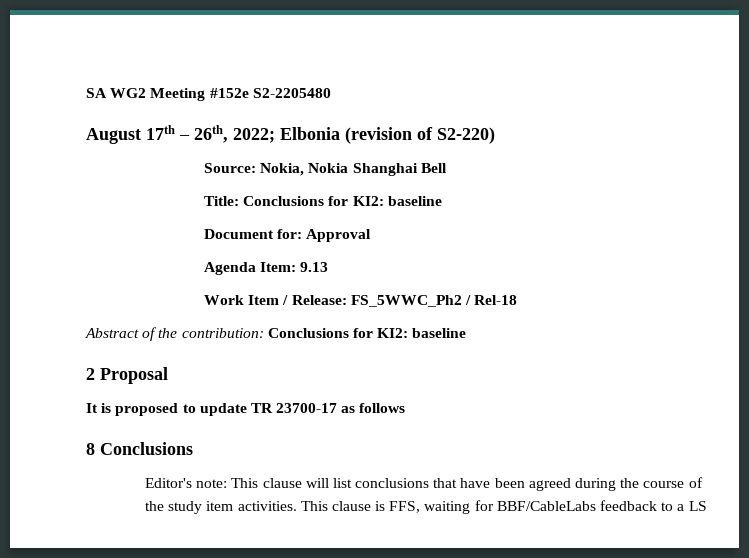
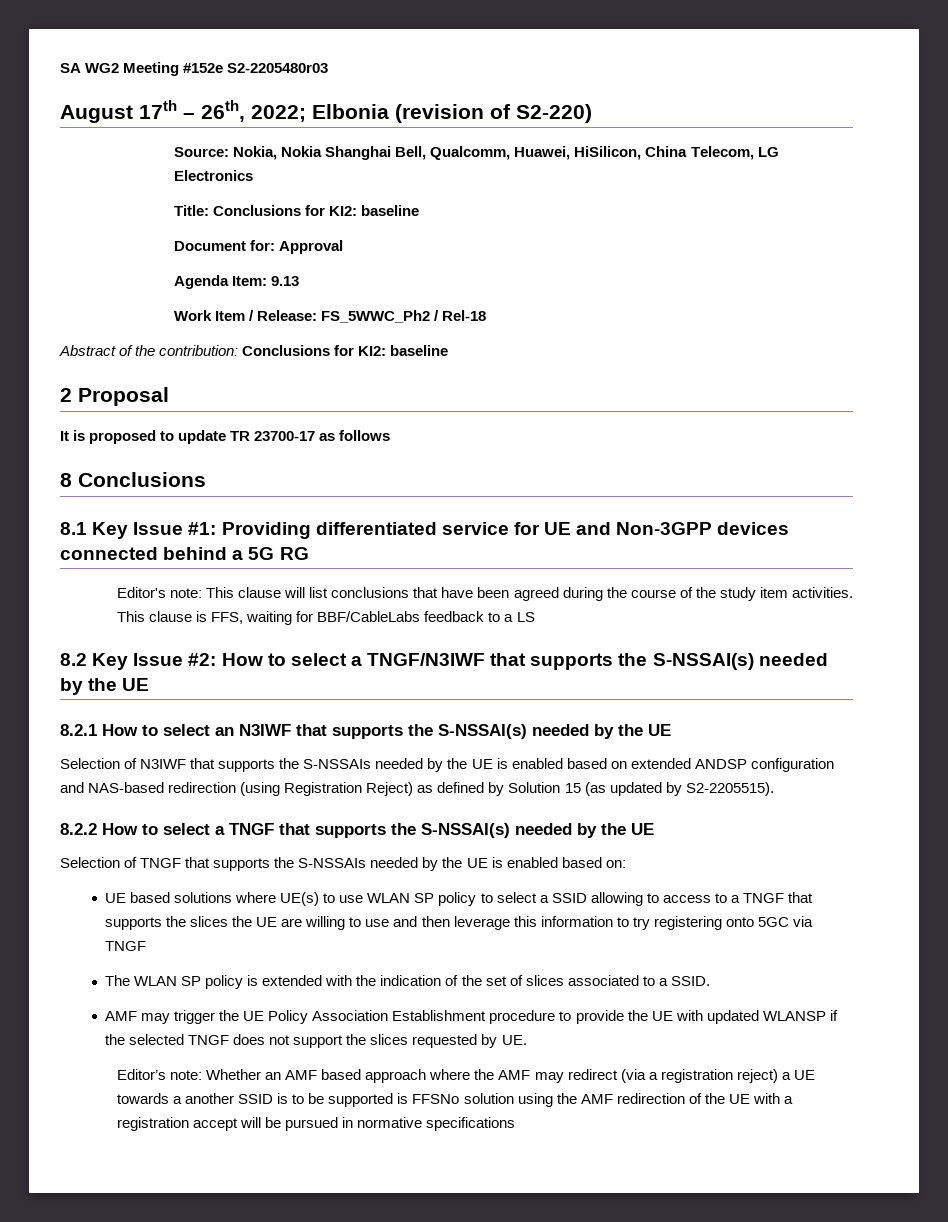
- SA WG2 Meeting #152e S2-2205480
+ SA WG2 Meeting #152e S2-2205480r03
- Source: Nokia, Nokia Shanghai Bell
+ Source: Nokia, Nokia Shanghai Bell, Qualcomm, Huawei, HiSilicon, China Telecom, LG Electronics
+ 8.1 Key Issue #1: Providing differentiated service for UE and Non-3GPP devices connected behind a 5G RG
+ 8.2 Key Issue #2: How to select a TNGF/N3IWF that supports the S-NSSAI(s) needed by the UE
+ 8.2.1 How to select an N3IWF that supports the S-NSSAI(s) needed by the UE
+ Selection of N3IWF that supports the S-NSSAIs needed by the UE is enabled based on extended ANDSP configuration and NAS-based redirection (using Registration Reject) as defined by Solution 15 (as updated by S2-2205515).
+ 8.2.2 How to select a TNGF that supports the S-NSSAI(s) needed by the UE
+ Selection of TNGF that supports the S-NSSAIs needed by the UE is enabled based on:
+ UE based solutions where UE(s) to use WLAN SP policy to select a SSID allowing to access to a TNGF that supports the slices the UE are willing to use and then leverage this information to try registering onto 5GC via TNGF
+ The WLAN SP policy is extended with the indication of the set of slices associated to a SSID.
+ AMF may trigger the UE Policy Association Establishment procedure to provide the UE with updated WLANSP if the selected TNGF does not support the slices requested by UE.
+ Editor’s note: Whether an AMF based approach where the AMF may redirect (via a registration reject) a UE towards a another SSID is to be supported is FFSNo solution using the AMF redirection of the UE with a registration accept will be pursued in normative specifications

